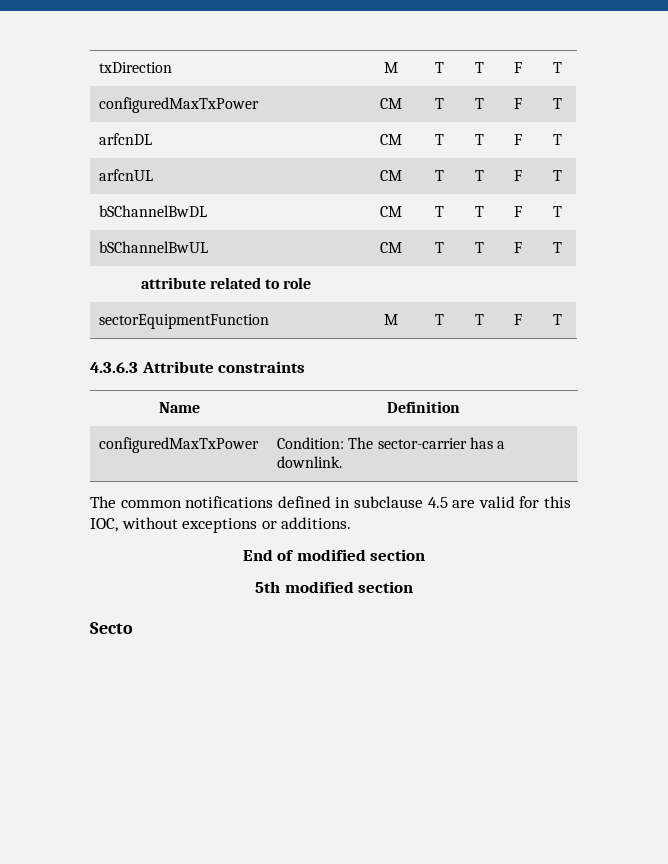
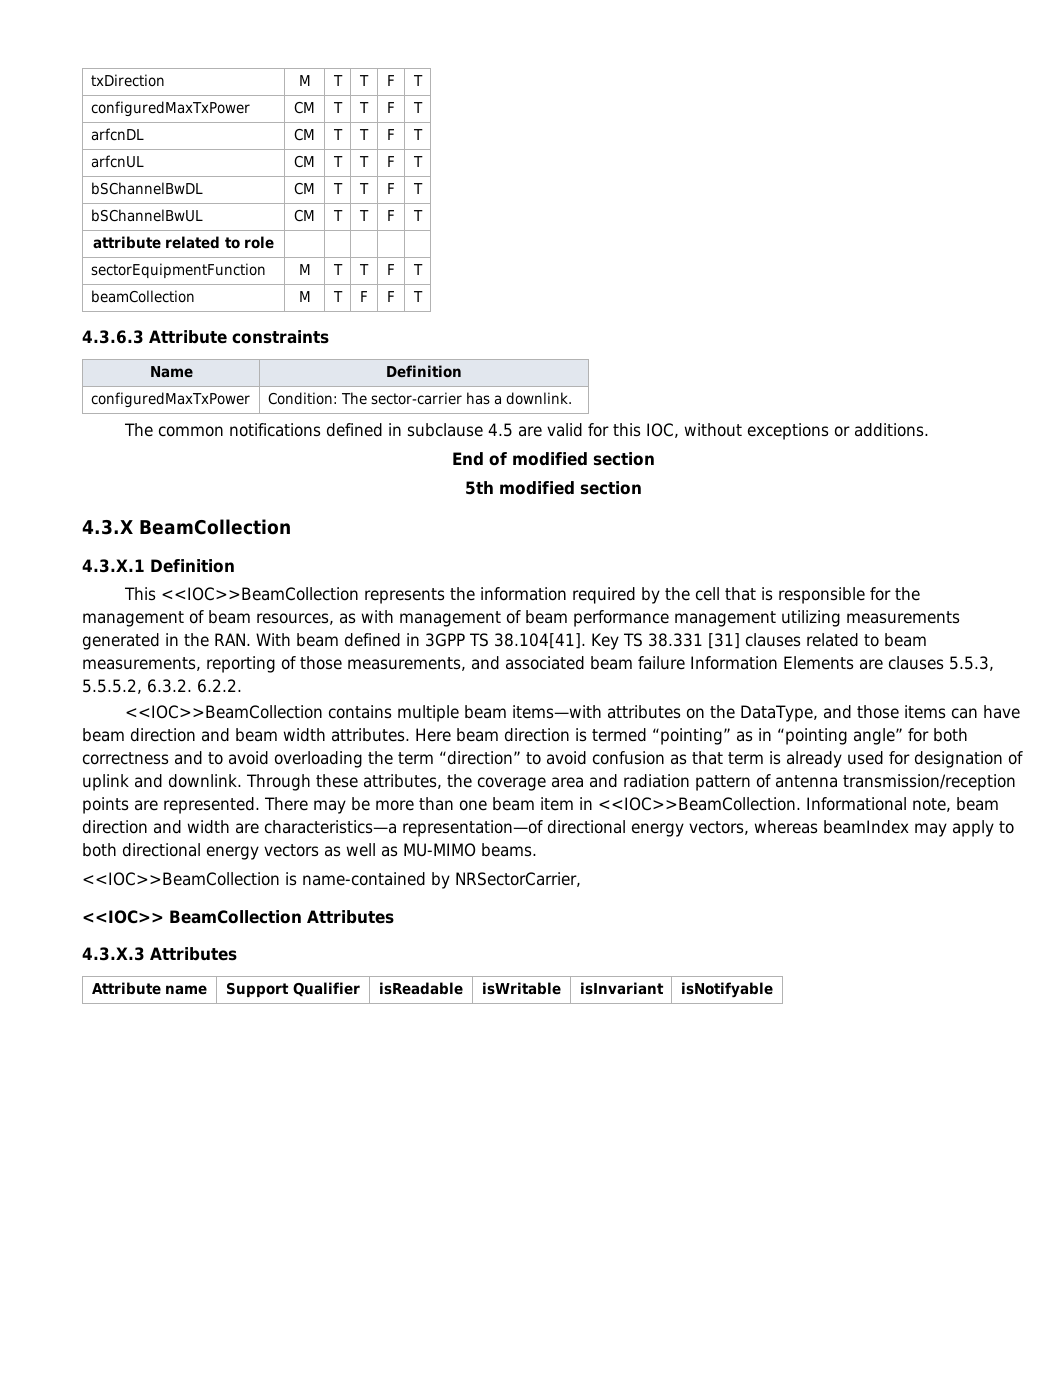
+ beamCollection | M | T | F | F | T
- Secto
+ 4.3.X BeamCollection
+ 4.3.X.1 Definition
+ This <<IOC>>BeamCollection represents the information required by the cell that is responsible for the management of beam resources, as with management of beam performance management utilizing measurements generated in the RAN. With beam defined in 3GPP TS 38.104[41]. Key TS 38.331 [31] clauses related to beam measurements, reporting of those measurements, and associated beam failure Information Elements are clauses 5.5.3, 5.5.5.2, 6.3.2. 6.2.2.
+ <<IOC>>BeamCollection contains multiple beam items—with attributes on the DataType, and those items can have beam direction and beam width attributes. Here beam direction is termed “pointing” as in “pointing angle” for both correctness and to avoid overloading the term “direction” to avoid confusion as that term is already used for designation of uplink and downlink. Through these attributes, the coverage area and radiation pattern of antenna transmission/reception points are represented. There may be more than one beam item in <<IOC>>BeamCollection. Informational note, beam direction and width are characteristics—a representation—of directional energy vectors, whereas beamIndex may apply to both directional energy vectors as well as MU-MIMO beams.
+ <<IOC>>BeamCollection is name-contained by NRSectorCarrier,
+ <<IOC>> BeamCollection Attributes
+ 4.3.X.3 Attributes
+ Attribute name | Support Qualifier | isReadable | isWritable | isInvariant | isNotifyable

